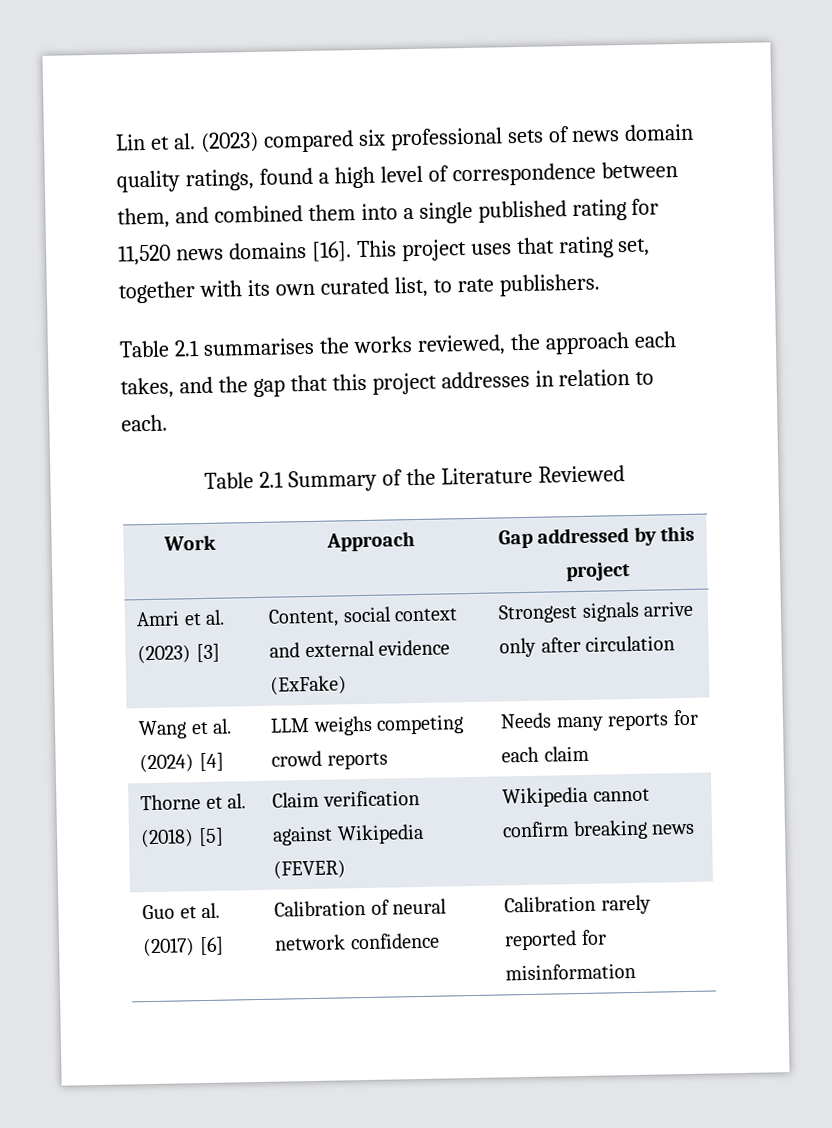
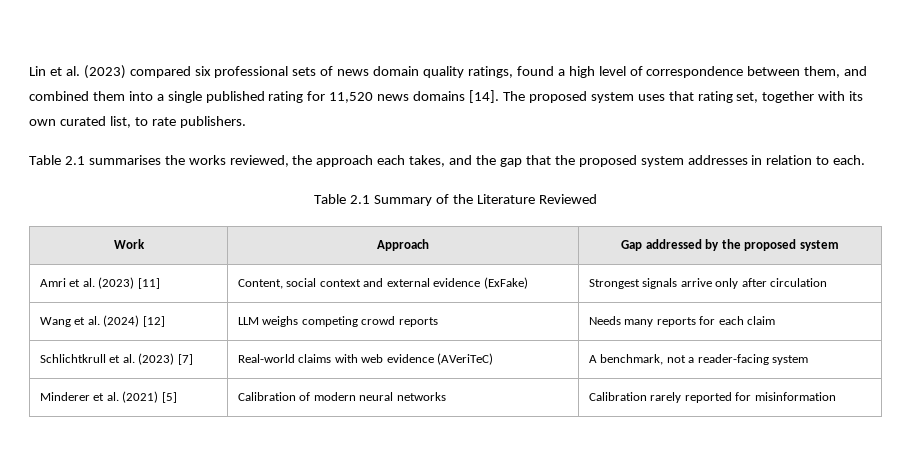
- Lin et al. (2023) compared six professional sets of news domain quality ratings, found a high level of correspondence between them, and combined them into a single published rating for 11,520 news domains [16]. This project uses that rating set, together with its own curated list, to rate publishers.
+ Lin et al. (2023) compared six professional sets of news domain quality ratings, found a high level of correspondence between them, and combined them into a single published rating for 11,520 news domains [14]. The proposed system uses that rating set, together with its own curated list, to rate publishers.
- Table 2.1 summarises the works reviewed, the approach each takes, and the gap that this project addresses in relation to each.
+ Table 2.1 summarises the works reviewed, the approach each takes, and the gap that the proposed system addresses in relation to each.
- Work | Approach | Gap addressed by this project
+ Work | Approach | Gap addressed by the proposed system
- Amri et al. (2023) [3] | Content, social context and external evidence (ExFake) | Strongest signals arrive only after circulation
+ Amri et al. (2023) [11] | Content, social context and external evidence (ExFake) | Strongest signals arrive only after circulation
- Wang et al. (2024) [4] | LLM weighs competing crowd reports | Needs many reports for each claim
+ Wang et al. (2024) [12] | LLM weighs competing crowd reports | Needs many reports for each claim
- Thorne et al. (2018) [5] | Claim verification against Wikipedia (FEVER) | Wikipedia cannot confirm breaking news
- Guo et al. (2017) [6] | Calibration of neural network confidence | Calibration rarely reported for misinformation
+ Schlichtkrull et al. (2023) [7] | Real-world claims with web evidence (AVeriTeC) | A benchmark, not a reader-facing system
+ Minderer et al. (2021) [5] | Calibration of modern neural networks | Calibration rarely reported for misinformation

